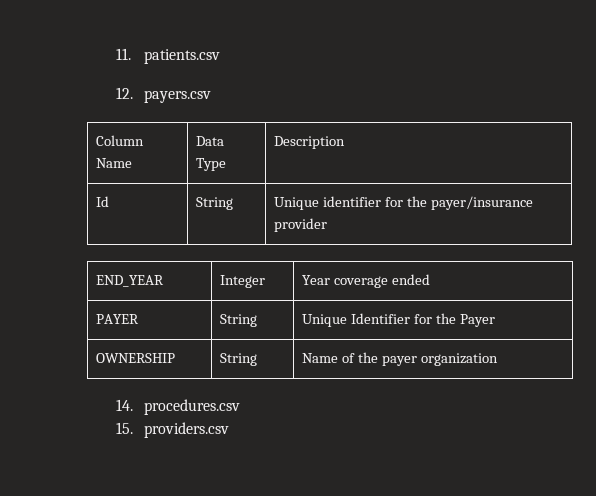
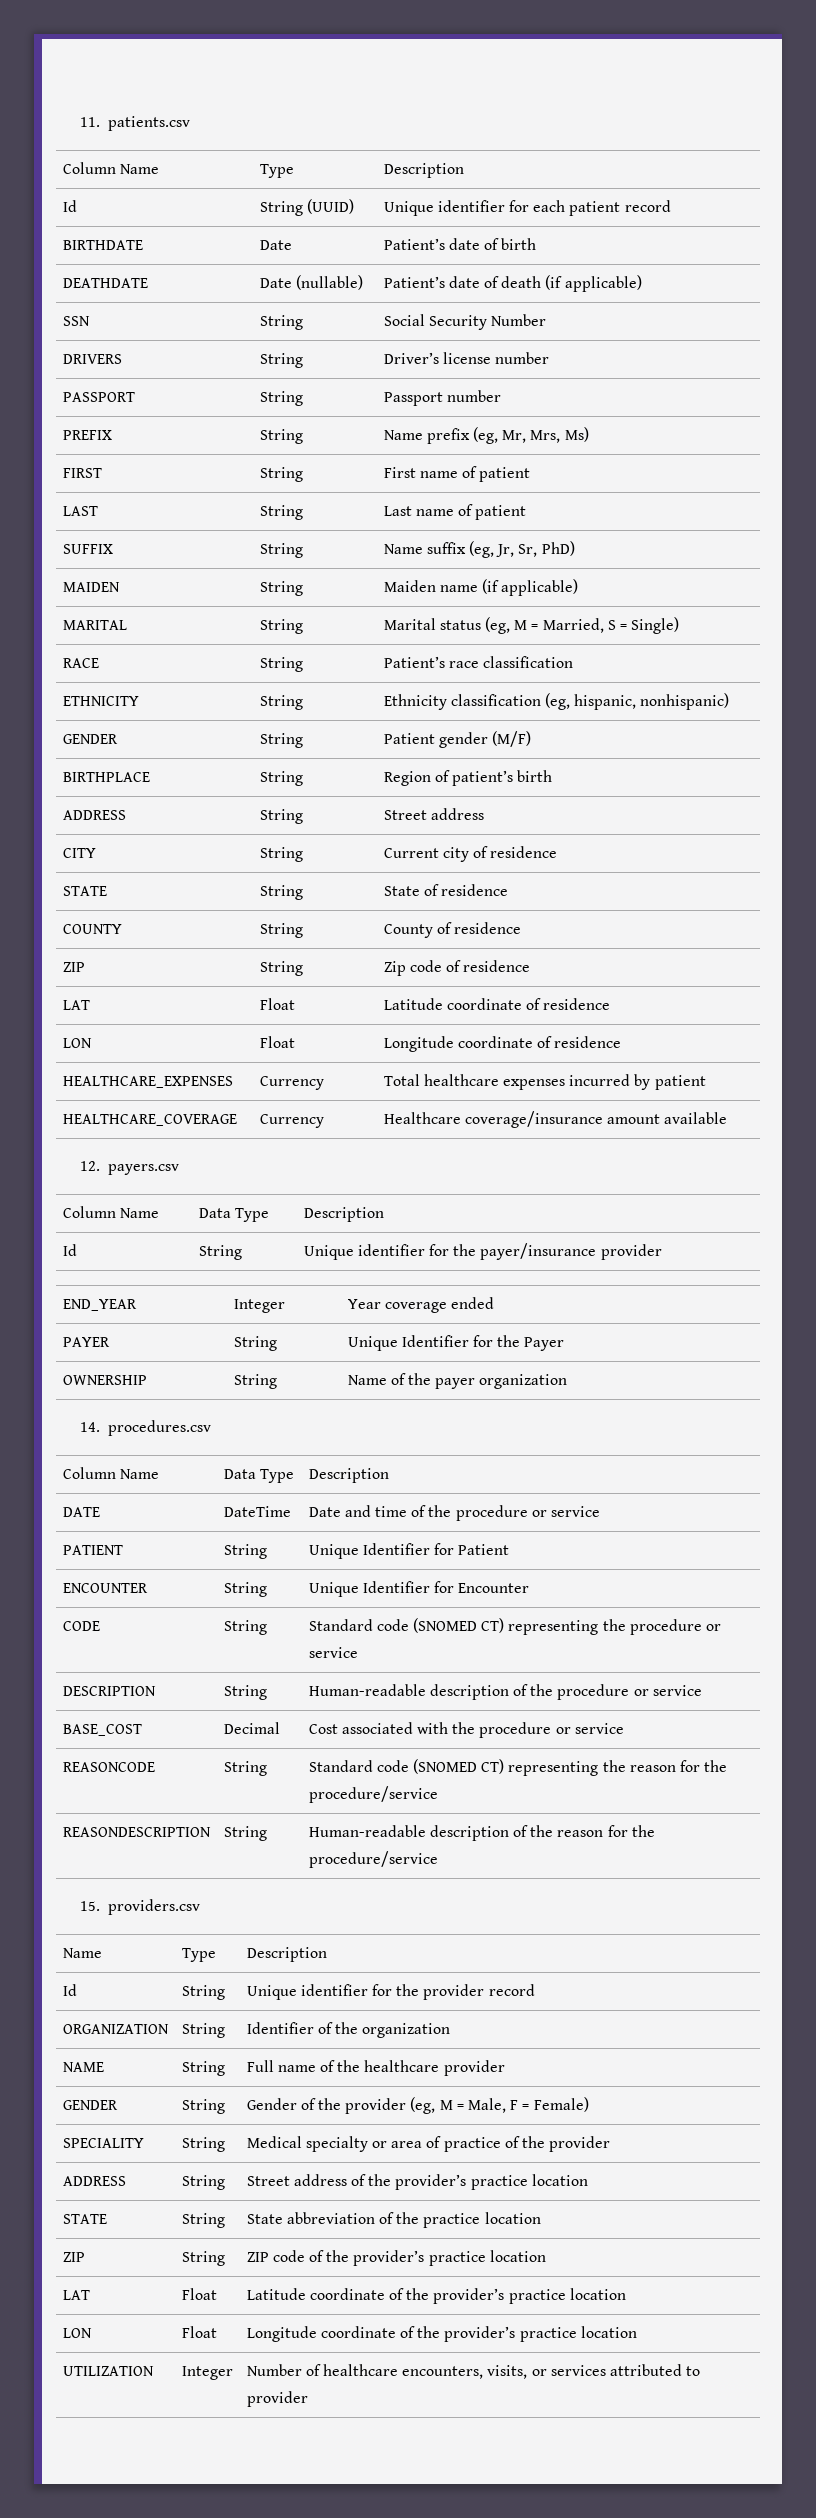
+ Column Name | Type | Description
+ Id | String (UUID) | Unique identifier for each patient record
+ BIRTHDATE | Date | Patient’s date of birth
+ DEATHDATE | Date (nullable) | Patient’s date of death (if applicable)
+ SSN | String | Social Security Number
+ DRIVERS | String | Driver’s license number
+ PASSPORT | String | Passport number
+ PREFIX | String | Name prefix (eg, Mr, Mrs, Ms)
+ FIRST | String | First name of patient
+ LAST | String | Last name of patient
+ SUFFIX | String | Name suffix (eg, Jr, Sr, PhD)
+ MAIDEN | String | Maiden name (if applicable)
+ MARITAL | String | Marital status (eg, M = Married, S = Single)
+ RACE | String | Patient’s race classification
+ ETHNICITY | String | Ethnicity classification (eg, hispanic, nonhispanic)
+ GENDER | String | Patient gender (M/F)
+ BIRTHPLACE | String | Region of patient’s birth
+ ADDRESS | String | Street address
+ CITY | String | Current city of residence
+ STATE | String | State of residence
+ COUNTY | String | County of residence
+ ZIP | String | Zip code of residence
+ LAT | Float | Latitude coordinate of residence
+ LON | Float | Longitude coordinate of residence
+ HEALTHCARE_EXPENSES | Currency | Total healthcare expenses incurred by patient
+ HEALTHCARE_COVERAGE | Currency | Healthcare coverage/insurance amount available
  14. procedures.csv
+ Column Name | Data Type | Description
+ DATE | DateTime | Date and time of the procedure or service
+ PATIENT | String | Unique Identifier for Patient
+ ENCOUNTER | String | Unique Identifier for Encounter
+ CODE | String | Standard code (SNOMED CT) representing the procedure or service
+ DESCRIPTION | String | Human-readable description of the procedure or service
+ BASE_COST | Decimal | Cost associated with the procedure or service
+ REASONCODE | String | Standard code (SNOMED CT) representing the reason for the procedure/service
+ REASONDESCRIPTION | String | Human-readable description of the reason for the procedure/service
  15. providers.csv
+ Name | Type | Description
+ Id | String | Unique identifier for the provider record
+ ORGANIZATION | String | Identifier of the organization
+ NAME | String | Full name of the healthcare provider
+ GENDER | String | Gender of the provider (eg, M = Male, F = Female)
+ SPECIALITY | String | Medical specialty or area of practice of the provider
+ ADDRESS | String | Street address of the provider’s practice location
+ STATE | String | State abbreviation of the practice location
+ ZIP | String | ZIP code of the provider’s practice location
+ LAT | Float | Latitude coordinate of the provider’s practice location
+ LON | Float | Longitude coordinate of the provider’s practice location
+ UTILIZATION | Integer | Number of healthcare encounters, visits, or services attributed to provider

